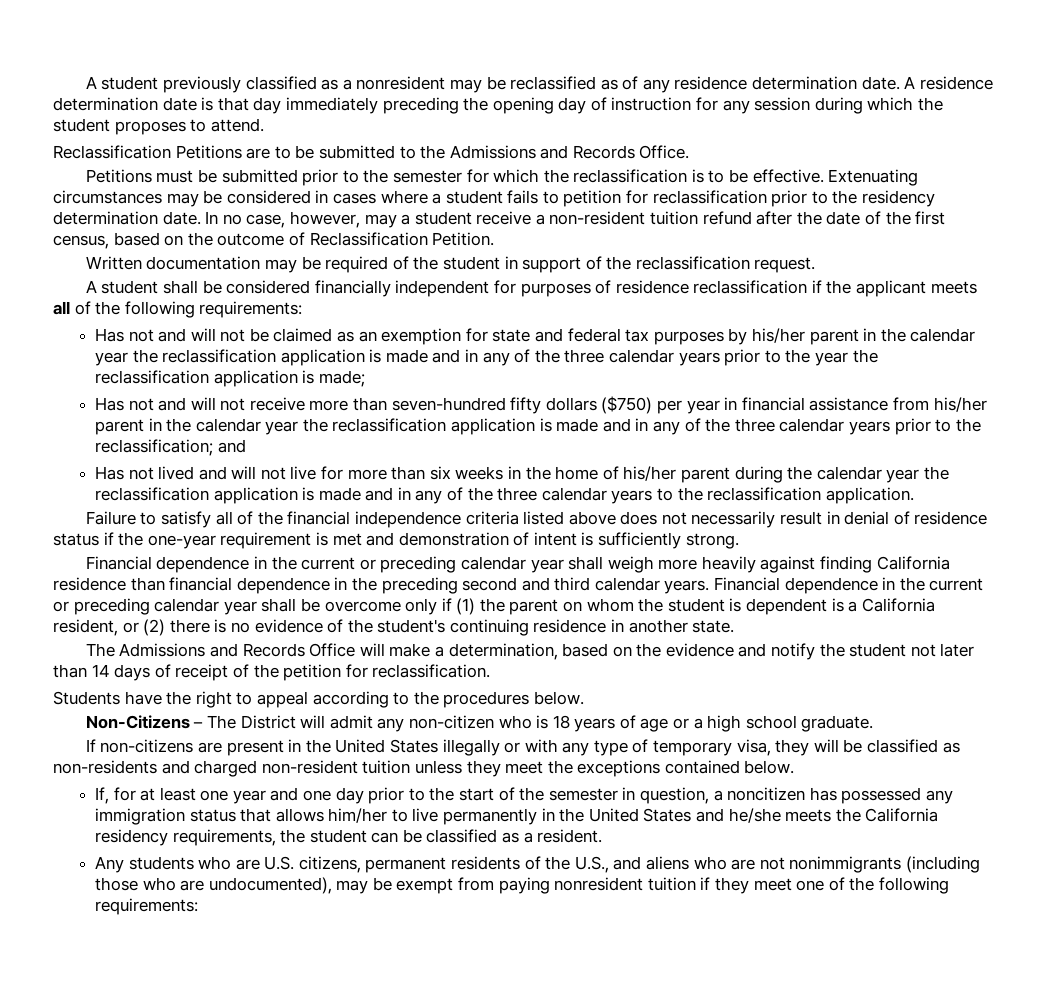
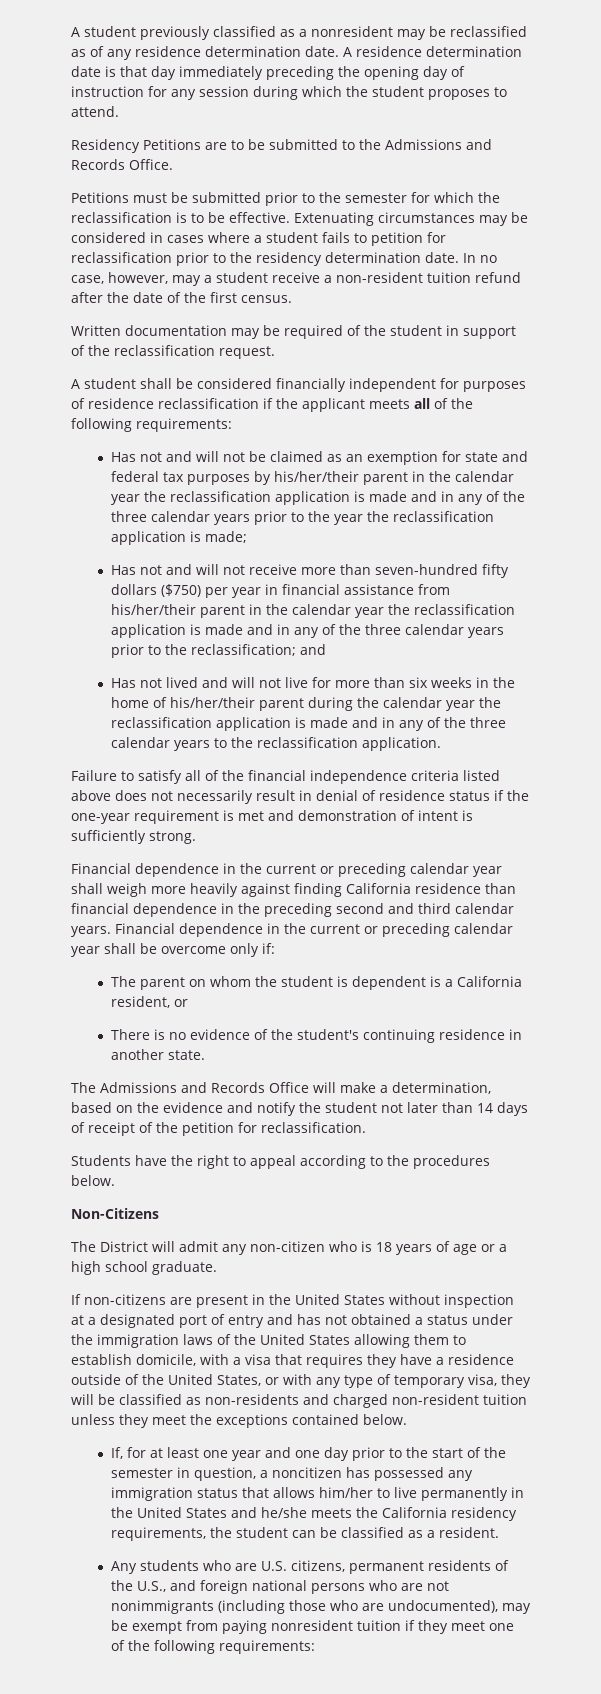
- Reclassification Petitions are to be submitted to the Admissions and Records Office.
+ Residency Petitions are to be submitted to the Admissions and Records Office.
- In no case, however, may a student receive a non-resident tuition refund after the date of the first census, based on the outcome of Reclassification Petition.
+ In no case, however, may a student receive a non-resident tuition refund after the date of the first census.
- Has not and will not be claimed as an exemption for state and federal tax purposes by his/her parent in the calendar year the reclassification application is made and in any of the three calendar years prior to the year the reclassification application is made;
+ Has not and will not be claimed as an exemption for state and federal tax purposes by his/her/their parent in the calendar year the reclassification application is made and in any of the three calendar years prior to the year the reclassification application is made;
- Has not and will not receive more than seven-hundred fifty dollars ($750) per year in financial assistance from his/her parent in the calendar year the reclassification application is made and in any of the three calendar years prior to the reclassification; and
+ Has not and will not receive more than seven-hundred fifty dollars ($750) per year in financial assistance from his/her/their parent in the calendar year the reclassification application is made and in any of the three calendar years prior to the reclassification; and
- Has not lived and will not live for more than six weeks in the home of his/her parent during the calendar year the reclassification application is made and in any of the three calendar years to the reclassification application.
+ Has not lived and will not live for more than six weeks in the home of his/her/their parent during the calendar year the reclassification application is made and in any of the three calendar years to the reclassification application.
- Financial dependence in the current or preceding calendar year shall be overcome only if (1) the parent on whom the student is dependent is a California resident, or (2) there is no evidence of the student's continuing residence in another state.
+ Financial dependence in the current or preceding calendar year shall be overcome only if:
+ The parent on whom the student is dependent is a California resident, or
+ There is no evidence of the student's continuing residence in another state.
- Non-Citizens – The District will admit any non-citizen who is 18 years of age or a high school graduate.
+ Non-Citizens
+ The District will admit any non-citizen who is 18 years of age or a high school graduate.
- If non-citizens are present in the United States illegally or with any type of temporary visa, they will be classified as non-residents and charged non-resident tuition unless they meet the exceptions contained below.
+ If non-citizens are present in the United States without inspection at a designated port of entry and has not obtained a status under the immigration laws of the United States allowing them to establish domicile, with a visa that requires they have a residence outside of the United States, or with any type of temporary visa, they will be classified as non-residents and charged non-resident tuition unless they meet the exceptions contained below.
- Any students who are U.S. citizens, permanent residents of the U.S., and aliens who are not nonimmigrants (including those who are undocumented), may be exempt from paying nonresident tuition if they meet one of the following requirements:
+ Any students who are U.S. citizens, permanent residents of the U.S., and foreign national persons who are not nonimmigrants (including those who are undocumented), may be exempt from paying nonresident tuition if they meet one of the following requirements:

